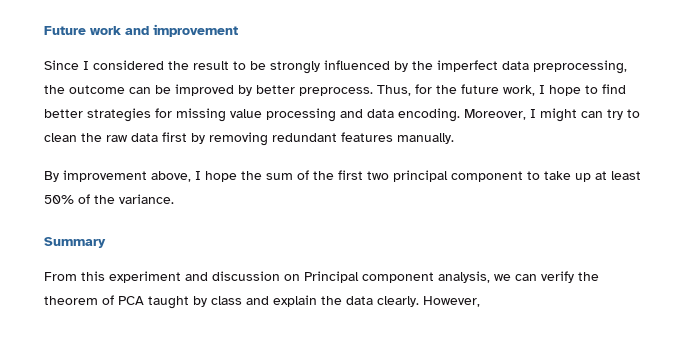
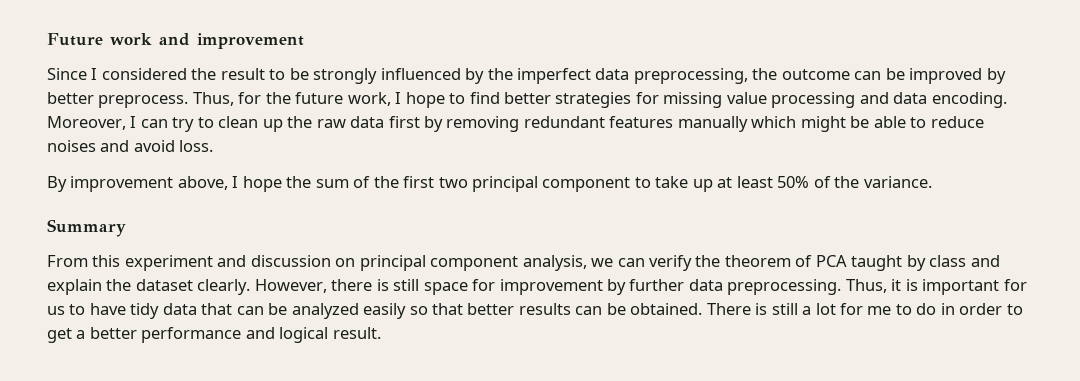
- Moreover, I might can try to clean the raw data first by removing redundant features manually.
+ Moreover, I can try to clean up the raw data first by removing redundant features manually which might be able to reduce noises and avoid loss.
- From this experiment and discussion on Principal component analysis, we can verify the theorem of PCA taught by class and explain the data clearly.
+ From this experiment and discussion on principal component analysis, we can verify the theorem of PCA taught by class and explain the dataset clearly.
- However,
+ However, there is still space for improvement by further data preprocessing. Thus, it is important for us to have tidy data that can be analyzed easily so that better results can be obtained. There is still a lot for me to do in order to get a better performance and logical result.

